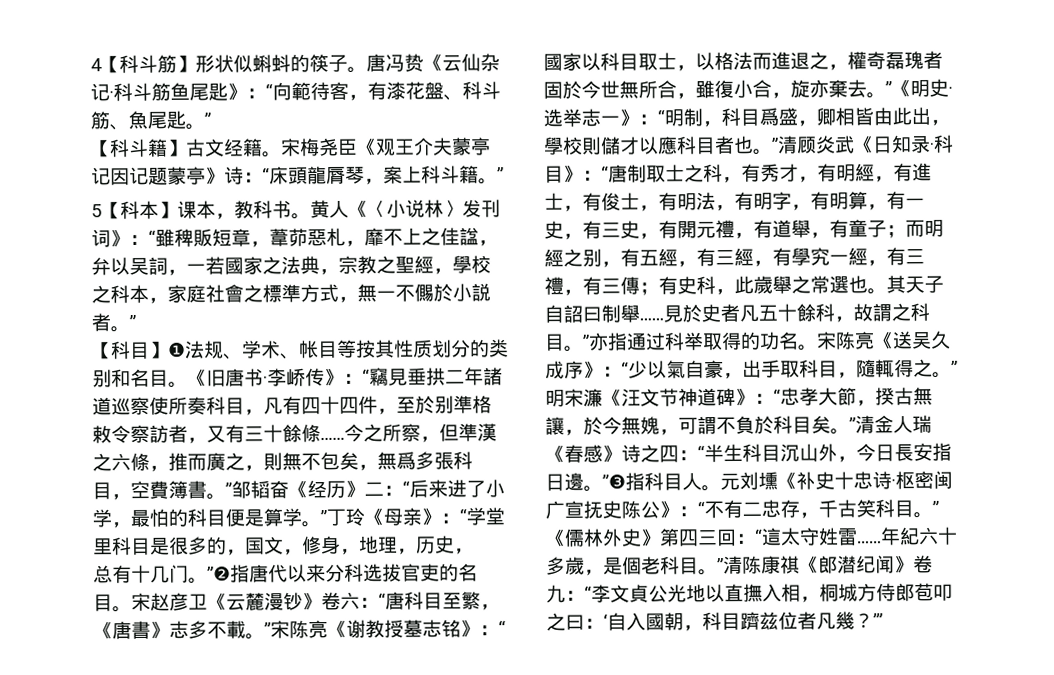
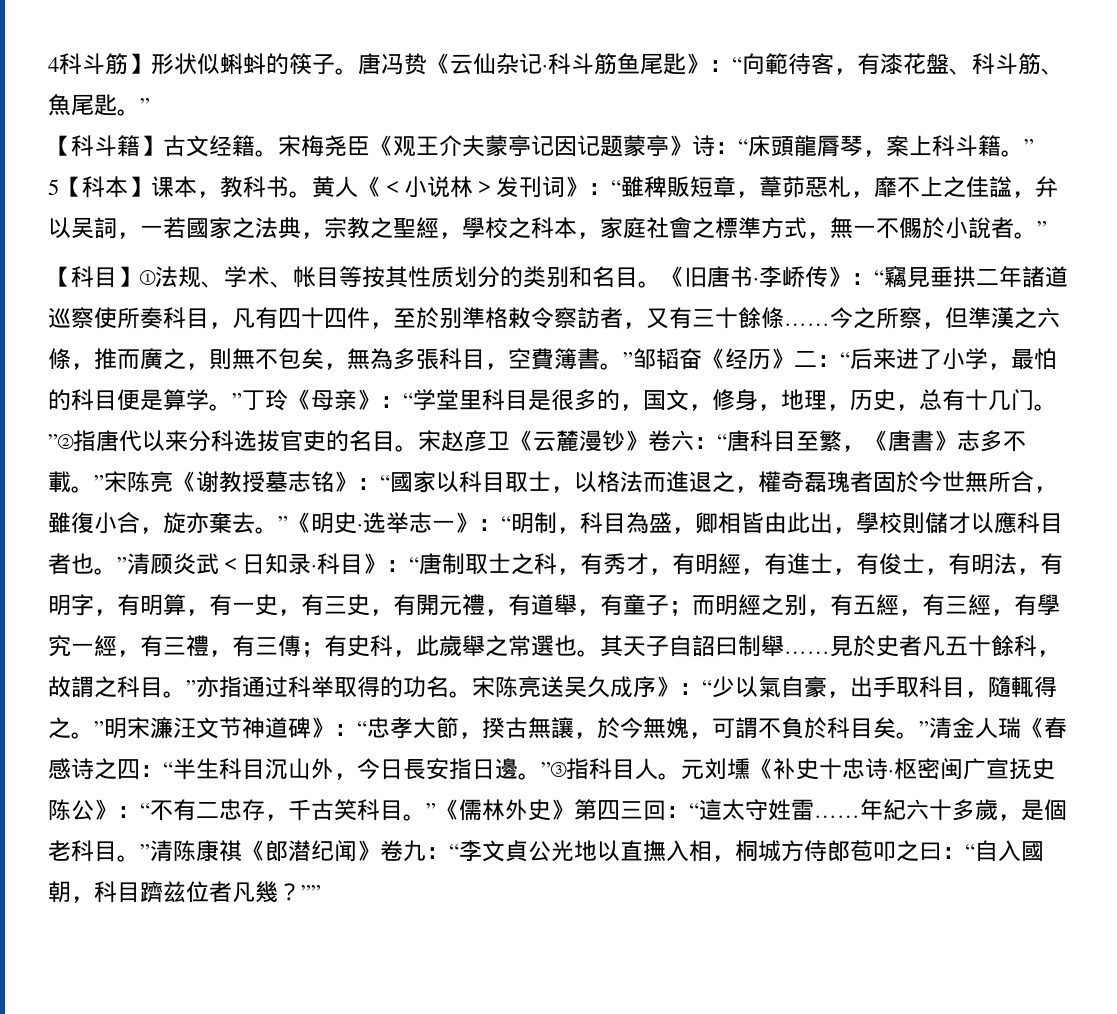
- 4【科斗筋】形状似蝌蚪的筷子。
+ 4科斗筋】形状似蝌蚪的筷子。
- 黄人《〈小说林〉发刊词》：“雖稗販短章，葦茆惡札，靡不上之佳諡，弁以吴詞，一若國家之法典，宗教之聖經，學校之科本，家庭社會之標準方式，無一不儩於小説者。”
+ 黄人《＜小说林＞发刊词》：“雖稗販短章，葦茆惡札，靡不上之佳諡，弁以吴詞，一若國家之法典，宗教之聖經，學校之科本，家庭社會之標準方式，無一不儩於小說者。”
- 【科目】❶法规、学术、帐目等按其性质划分的类别和名目。
+ 【科目】①法规、学术、帐目等按其性质划分的类别和名目。
- 今之所察，但準漢之六條，推而廣之，則無不包矣，無爲多張科目，空費簿書。”邹韬奋《经历》二：“后来进了小学，最怕的科目便是算学。”丁玲《母亲》：“学堂里科目是很多的，国文，修身，地理，历史，
- 总有十几门。”❷指唐代以来分科选拔官吏的名目。
+ 今之所察，但準漢之六條，推而廣之，則無不包矣，無為多張科目，空費簿書。”邹韬奋《经历》二：“后来进了小学，最怕的科目便是算学。”丁玲《母亲》：“学堂里科目是很多的，国文，修身，地理，历史，总有十几门。”②指唐代以来分科选拔官吏的名目。
- “明制，科目爲盛，卿相皆由此出，學校則儲才以應科目者也。”清顾炎武《日知录·科目》：
+ “明制，科目為盛，卿相皆由此出，學校則儲才以應科目者也。”清顾炎武＜日知录·科目》：
- 宋陈亮《送吴久成序》：“少以氣自豪，出手取科目，隨輒得之。”明宋濂《汪文节神道碑》：“忠孝大節，揆古無讓，於今無媿，可謂不負於科目矣。”清金人瑞《春感》诗之四：“半生科目沉山外，今日長安指日邊。”❸指科目人。
+ 宋陈亮送吴久成序》：“少以氣自豪，出手取科目，隨輒得之。”明宋濂汪文节神道碑》：“忠孝大節，揆古無讓，於今無媿，可謂不負於科目矣。”清金人瑞《春感诗之四：“半生科目沉山外，今日長安指日邊。”③指科目人。
- 年紀六十多歲，是個老科目。”清陈康祺《郎潜纪闻》卷九：“李文貞公光地以直撫入相，桐城方侍郎苞叩之曰：‘自入國朝，科目躋兹位者凡幾？’”
+ 年紀六十多歲，是個老科目。”清陈康祺《郎潜纪闻》卷九：“李文貞公光地以直撫入相，桐城方侍郎苞叩之曰：“自入國朝，科目躋兹位者凡幾？””

